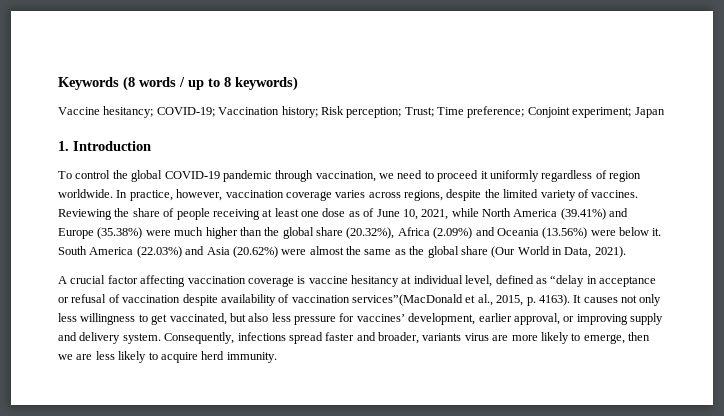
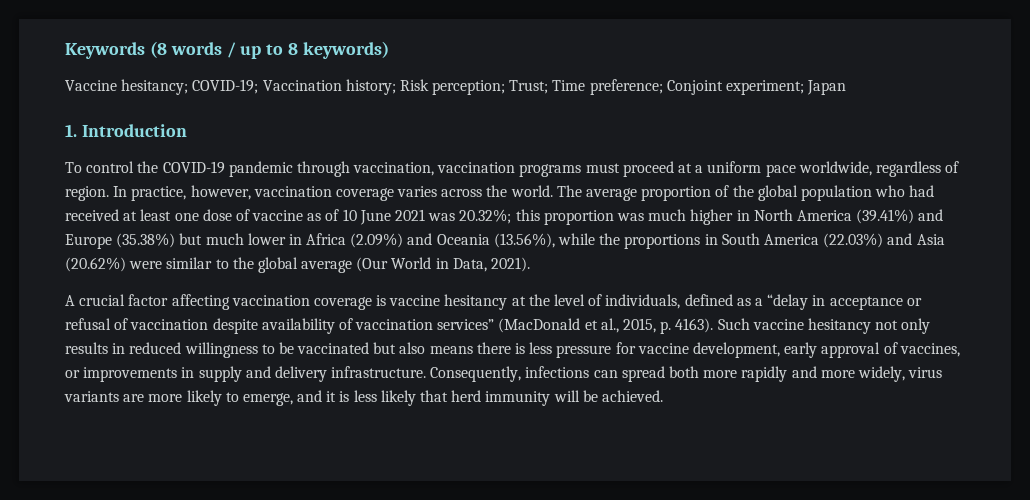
- To control the global COVID-19 pandemic through vaccination, we need to proceed it uniformly regardless of region worldwide.
+ To control the COVID-19 pandemic through vaccination, vaccination programs must proceed at a uniform pace worldwide, regardless of region.
- In practice, however, vaccination coverage varies across regions, despite the limited variety of vaccines. Reviewing the share of people receiving at least one dose as of June 10, 2021, while North America (39.41%) and Europe (35.38%) were much higher than the global share (20.32%), Africa (2.09%) and Oceania (13.56%) were below it. South America (22.03%) and Asia (20.62%) were almost the same as the global share (Our World in Data, 2021).
+ In practice, however, vaccination coverage varies across the world. The average proportion of the global population who had received at least one dose of vaccine as of 10 June 2021 was 20.32%; this proportion was much higher in North America (39.41%) and Europe (35.38%) but much lower in Africa (2.09%) and Oceania (13.56%), while the proportions in South America (22.03%) and Asia (20.62%) were similar to the global average (Our World in Data, 2021).
- A crucial factor affecting vaccination coverage is vaccine hesitancy at individual level, defined as “delay in acceptance or refusal of vaccination despite availability of vaccination services”(MacDonald et al., 2015, p. 4163).
+ A crucial factor affecting vaccination coverage is vaccine hesitancy at the level of individuals, defined as a “delay in acceptance or refusal of vaccination despite availability of vaccination services” (MacDonald et al., 2015, p. 4163).
- It causes not only less willingness to get vaccinated, but also less pressure for vaccines’ development, earlier approval, or improving supply and delivery system.
+ Such vaccine hesitancy not only results in reduced willingness to be vaccinated but also means there is less pressure for vaccine development, early approval of vaccines, or improvements in supply and delivery infrastructure.
- Consequently, infections spread faster and broader, variants virus are more likely to emerge, then we are less likely to acquire herd immunity.
+ Consequently, infections can spread both more rapidly and more widely, virus variants are more likely to emerge, and it is less likely that herd immunity will be achieved.

